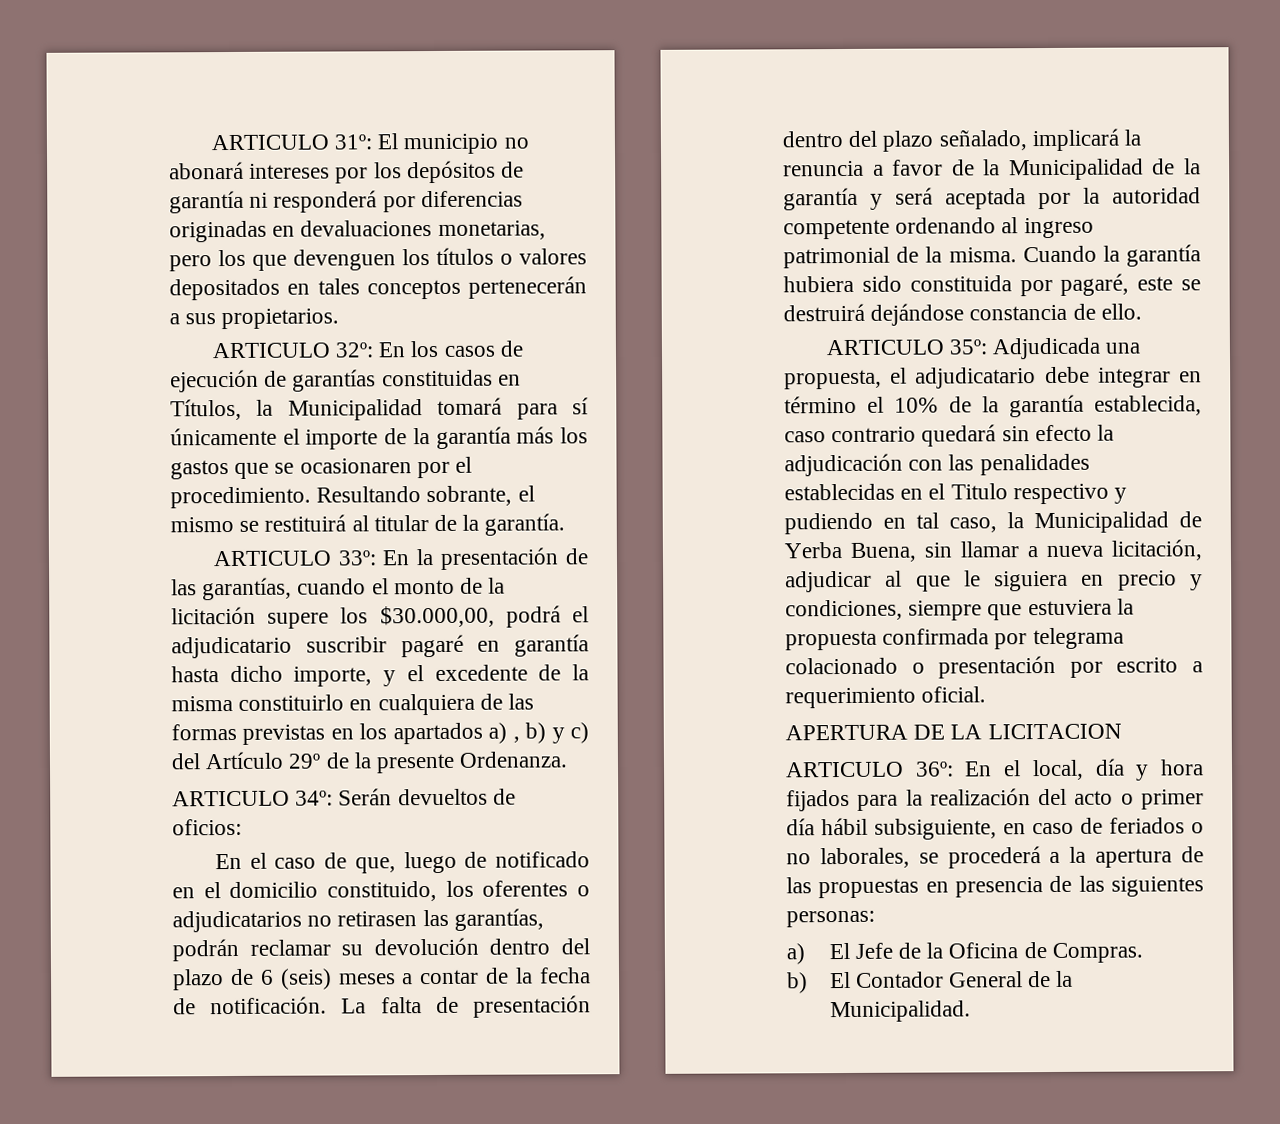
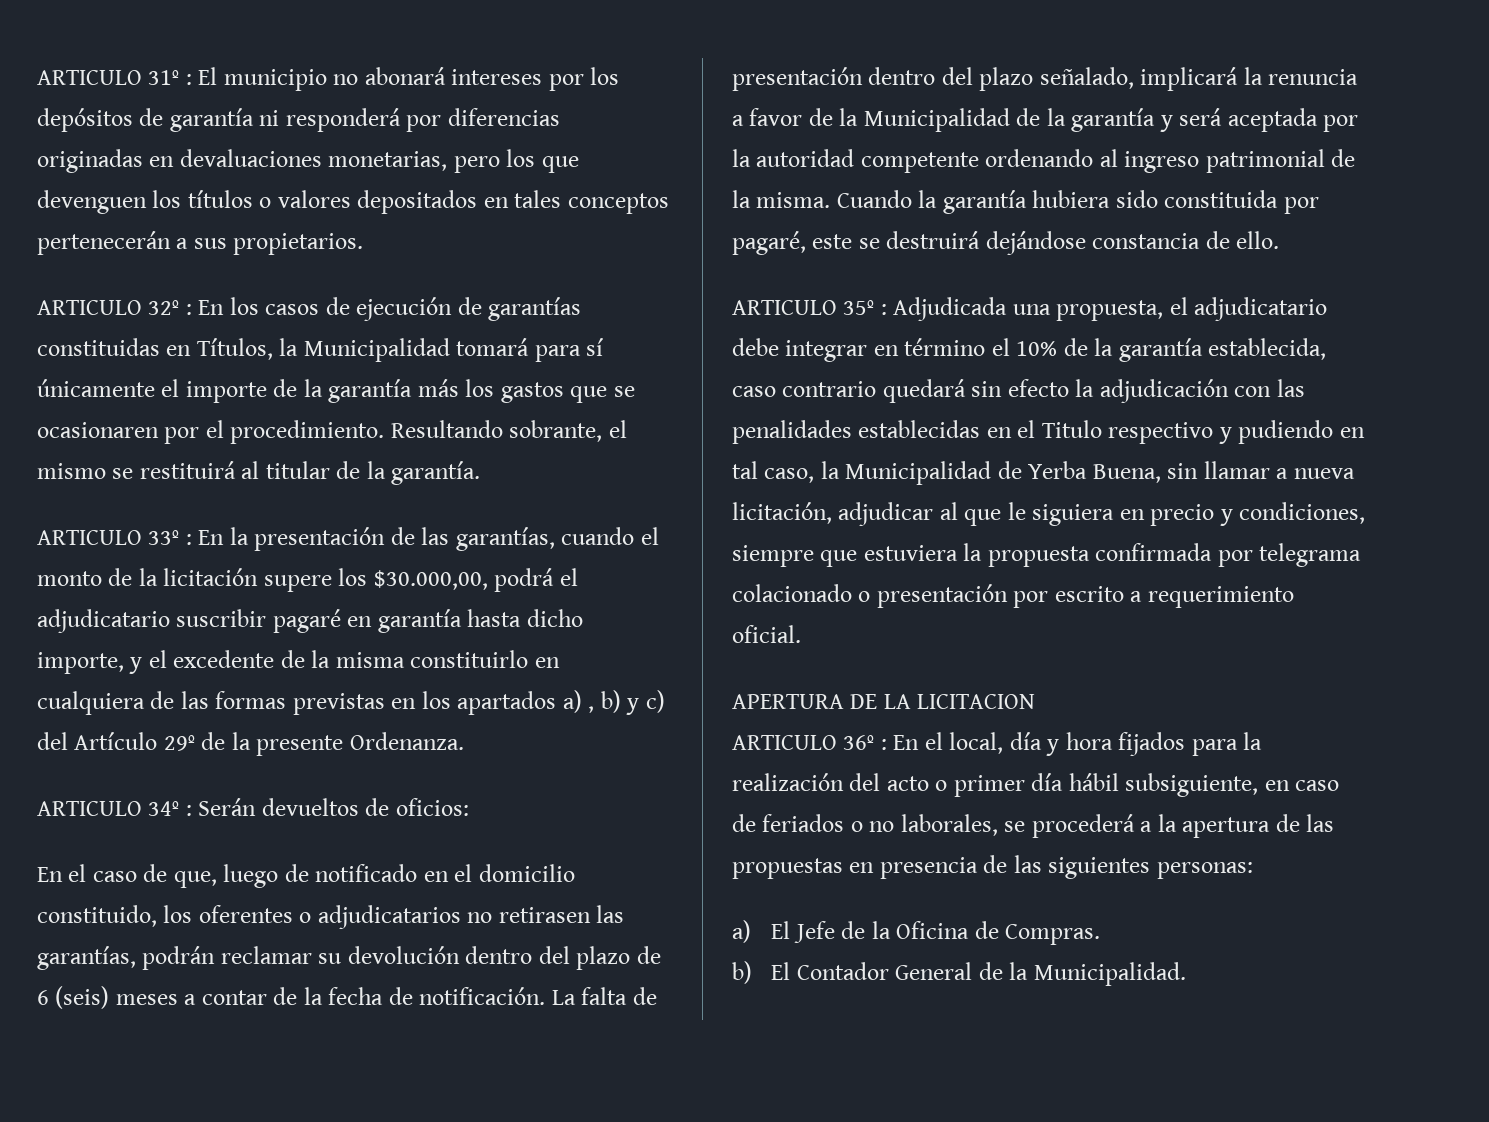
- ARTICULO 31º: El municipio no abonará intereses por los depósitos de garantía ni responderá por diferencias originadas en devaluaciones monetarias, pero los que devenguen los títulos o valores depositados en tales conceptos pertenecerán a sus propietarios.
+ ARTICULO 31º : El municipio no abonará intereses por los depósitos de garantía ni responderá por diferencias originadas en devaluaciones monetarias, pero los que devenguen los títulos o valores depositados en tales conceptos pertenecerán a sus propietarios.
- ARTICULO 32º: En los casos de ejecución de garantías constituidas en Títulos, la Municipalidad tomará para sí únicamente el importe de la garantía más los gastos que se ocasionaren por el procedimiento.
+ ARTICULO 32º : En los casos de ejecución de garantías constituidas en Títulos, la Municipalidad tomará para sí únicamente el importe de la garantía más los gastos que se ocasionaren por el procedimiento.
- ARTICULO 33º: En la presentación de las garantías, cuando el monto de la licitación supere los $30.000,00, podrá el adjudicatario suscribir pagaré en garantía hasta dicho importe, y el excedente de la misma constituirlo en cualquiera de las formas previstas en los apartados a) , b) y c) del Artículo 29º de la presente Ordenanza.
+ ARTICULO 33º : En la presentación de las garantías, cuando el monto de la licitación supere los $30.000,00, podrá el adjudicatario suscribir pagaré en garantía hasta dicho importe, y el excedente de la misma constituirlo en cualquiera de las formas previstas en los apartados a) , b) y c) del Artículo 29º de la presente Ordenanza.
- ARTICULO 34º: Serán devueltos de oficios:
+ ARTICULO 34º : Serán devueltos de oficios:
- ARTICULO 35º:
+ ARTICULO 35º :
- ARTICULO 36º: En el local, día y hora fijados para la realización del acto o primer día hábil subsiguiente, en caso de feriados o no laborales, se procederá a la apertura de las propuestas en presencia de las siguientes personas:
+ ARTICULO 36º : En el local, día y hora fijados para la realización del acto o primer día hábil subsiguiente, en caso de feriados o no laborales, se procederá a la apertura de las propuestas en presencia de las siguientes personas:

